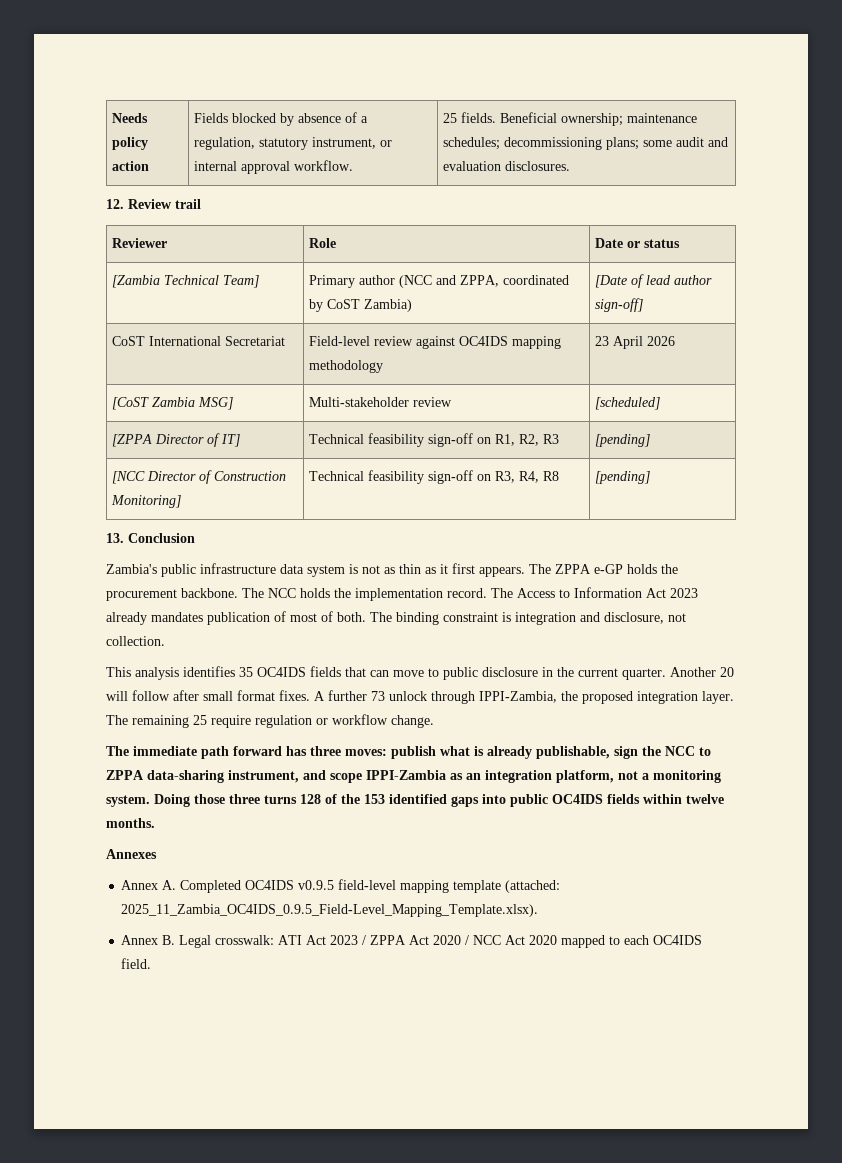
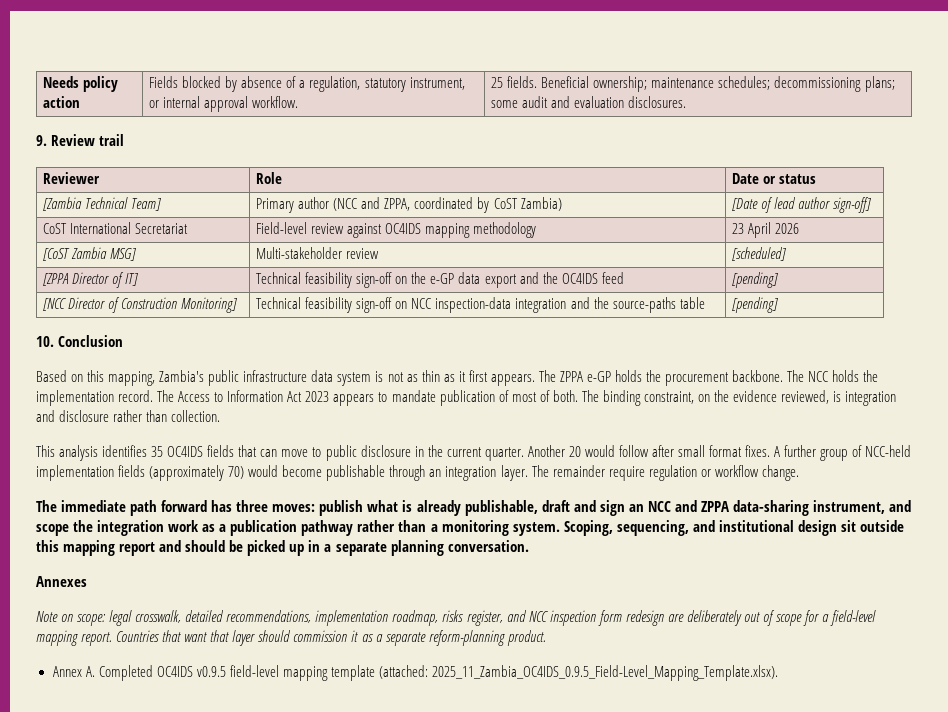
- 12. Review trail
+ 9. Review trail
- [ZPPA Director of IT] | Technical feasibility sign-off on R1, R2, R3 | [pending]
+ [ZPPA Director of IT] | Technical feasibility sign-off on the e-GP data export and the OC4IDS feed | [pending]
- [NCC Director of Construction Monitoring] | Technical feasibility sign-off on R3, R4, R8 | [pending]
- 13. Conclusion
+ [NCC Director of Construction Monitoring] | Technical feasibility sign-off on NCC inspection-data integration and the source-paths table | [pending]
+ 10. Conclusion
- Zambia's public infrastructure data system is not as thin as it first appears.
+ Based on this mapping, Zambia's public infrastructure data system is not as thin as it first appears.
- The Access to Information Act 2023 already mandates publication of most of both.
+ The Access to Information Act 2023 appears to mandate publication of most of both.
- The binding constraint is integration and disclosure, not collection.
+ The binding constraint, on the evidence reviewed, is integration and disclosure rather than collection.
- Another 20 will follow after small format fixes.
+ Another 20 would follow after small format fixes.
- A further 73 unlock through IPPI-Zambia, the proposed integration layer.
+ A further group of NCC-held implementation fields (approximately 70) would become publishable through an integration layer.
- The remaining 25 require regulation or workflow change.
+ The remainder require regulation or workflow change.
- The immediate path forward has three moves: publish what is already publishable, sign the NCC to ZPPA data-sharing instrument, and scope IPPI-Zambia as an integration platform, not a monitoring system. Doing those three turns 128 of the 153 identified gaps into public OC4IDS fields within twelve months.
+ The immediate path forward has three moves: publish what is already publishable, draft and sign an NCC and ZPPA data-sharing instrument, and scope the integration work as a publication pathway rather than a monitoring system. Scoping, sequencing, and institutional design sit outside this mapping report and should be picked up in a separate planning conversation.
  Annexes
+ Note on scope: legal crosswalk, detailed recommendations, implementation roadmap, risks register, and NCC inspection form redesign are deliberately out of scope for a field-level mapping report. Countries that want that layer should commission it as a separate reform-planning product.
- Annex B. Legal crosswalk: ATI Act 2023 / ZPPA Act 2020 / NCC Act 2020 mapped to each OC4IDS field.

